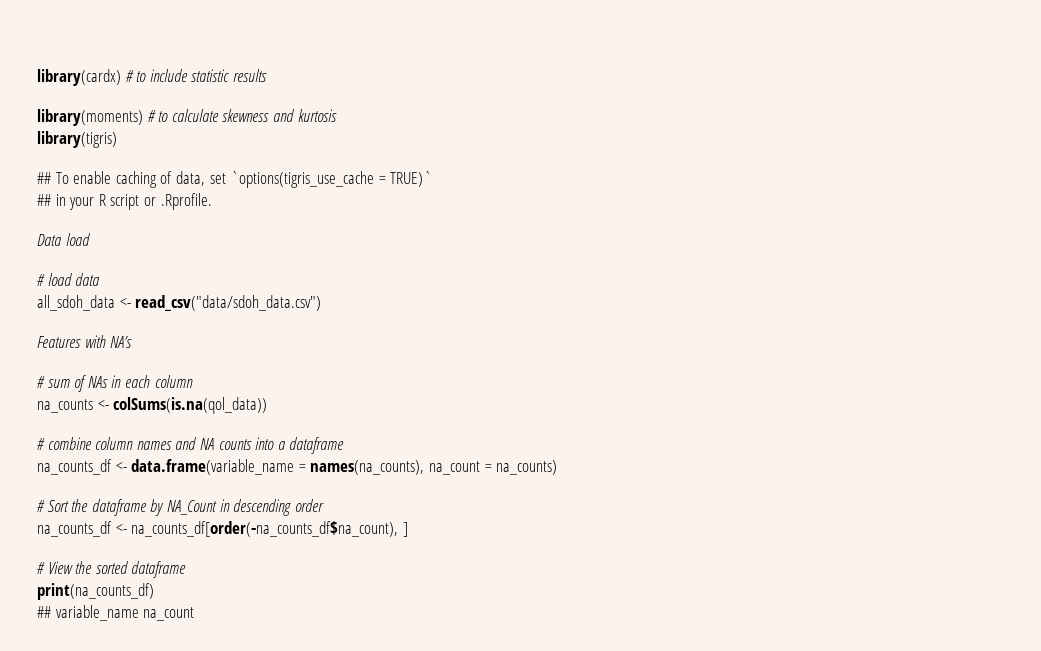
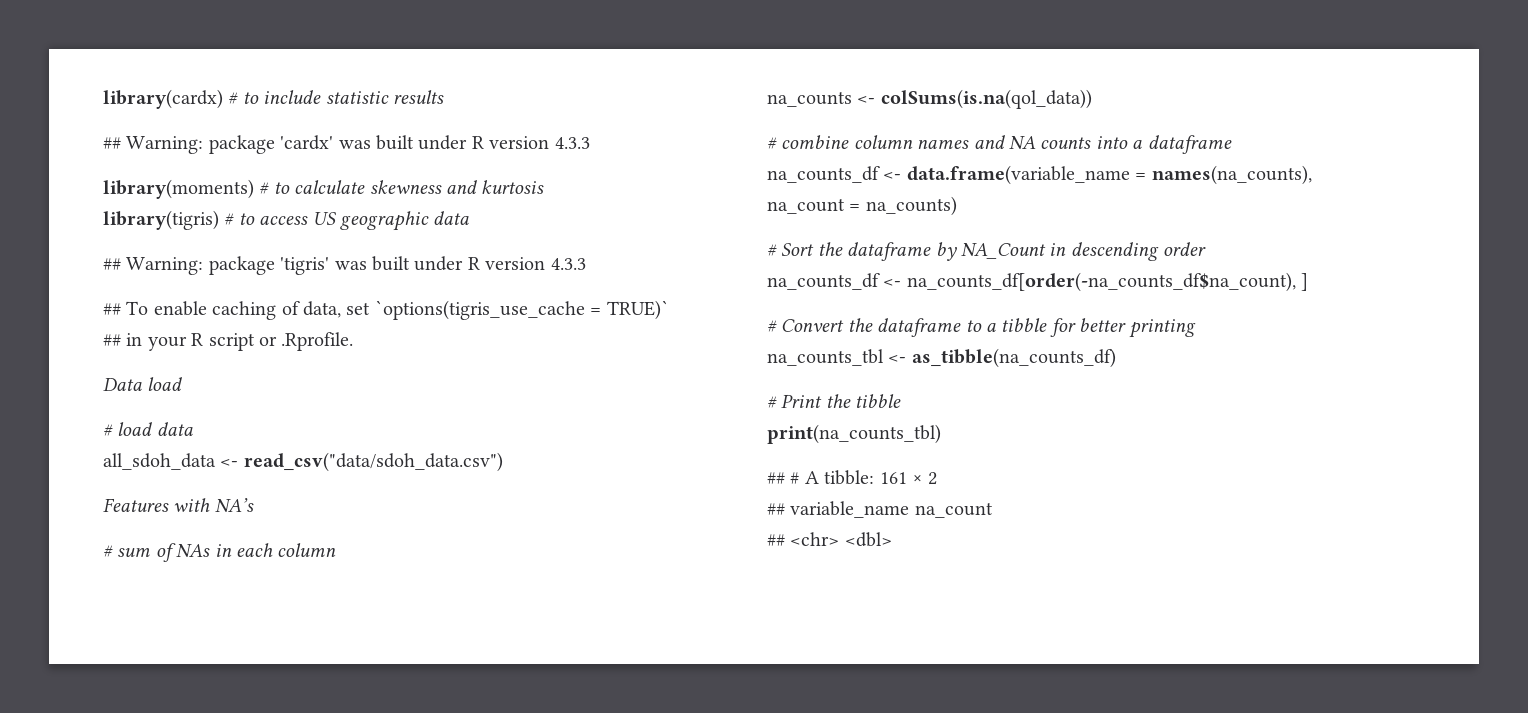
+ ## Warning: package 'cardx' was built under R version 4.3.3
- library(tigris)
+ library(tigris) # to access US geographic data
+ ## Warning: package 'tigris' was built under R version 4.3.3
- # View the sorted dataframe
- print(na_counts_df)
+ # Convert the dataframe to a tibble for better printing
+ na_counts_tbl <- as_tibble(na_counts_df)
+ # Print the tibble
+ print(na_counts_tbl)
+ ## # A tibble: 161 × 2
+ ## <chr> <dbl>

